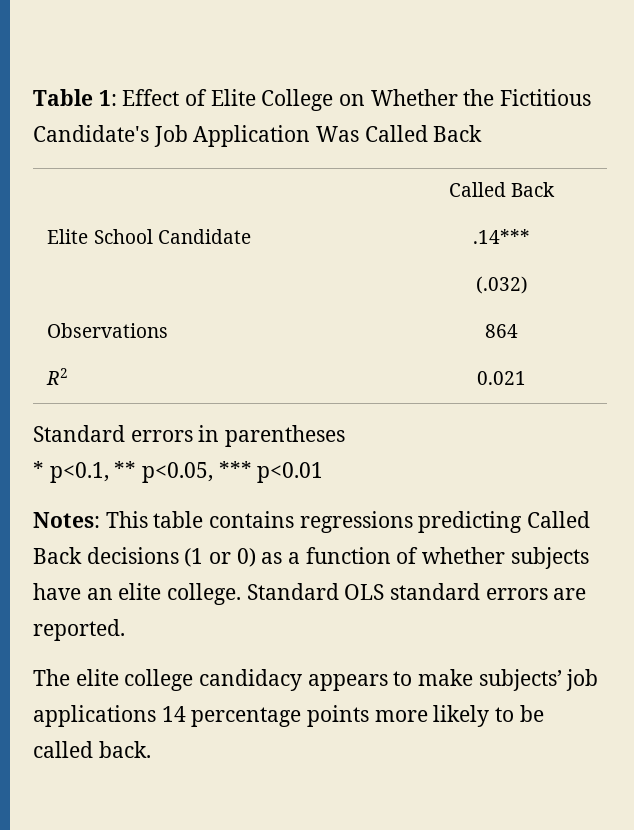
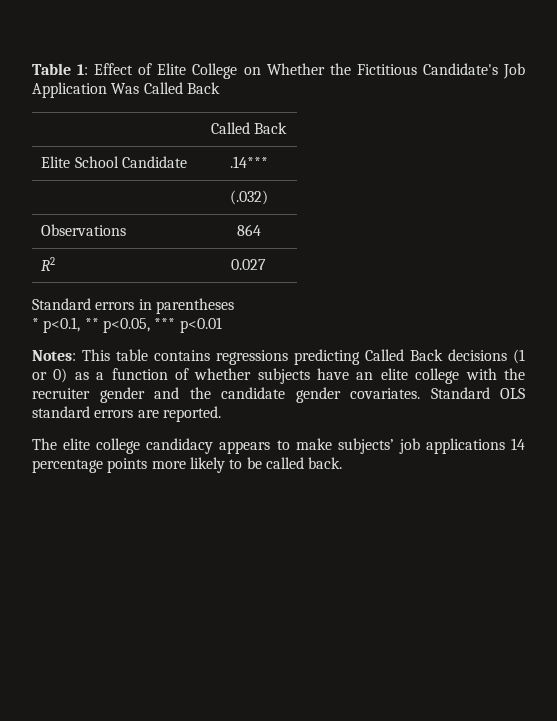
- R2 | 0.021
+ R2 | 0.027
- Notes: This table contains regressions predicting Called Back decisions (1 or 0) as a function of whether subjects have an elite college.
+ Notes: This table contains regressions predicting Called Back decisions (1 or 0) as a function of whether subjects have an elite college with the recruiter gender and the candidate gender covariates.

